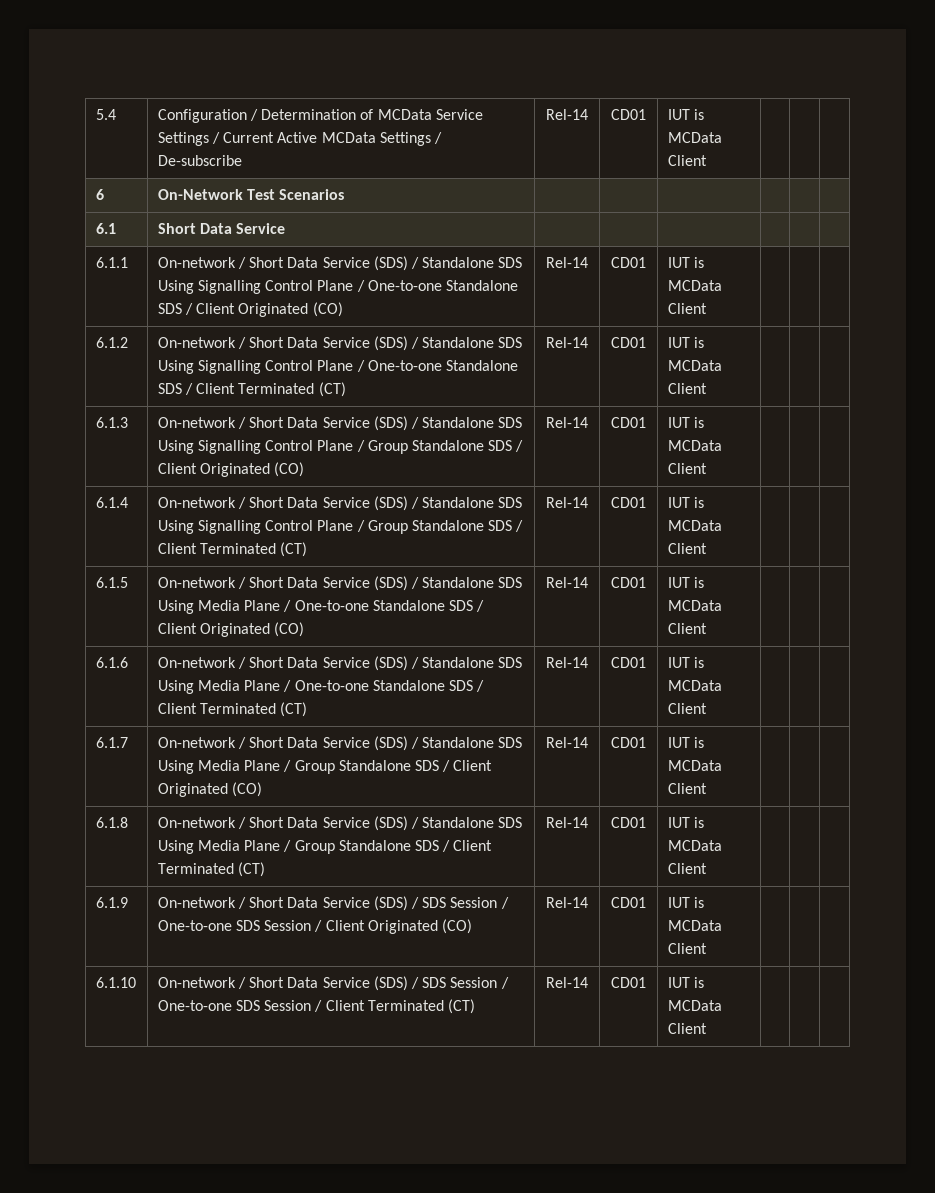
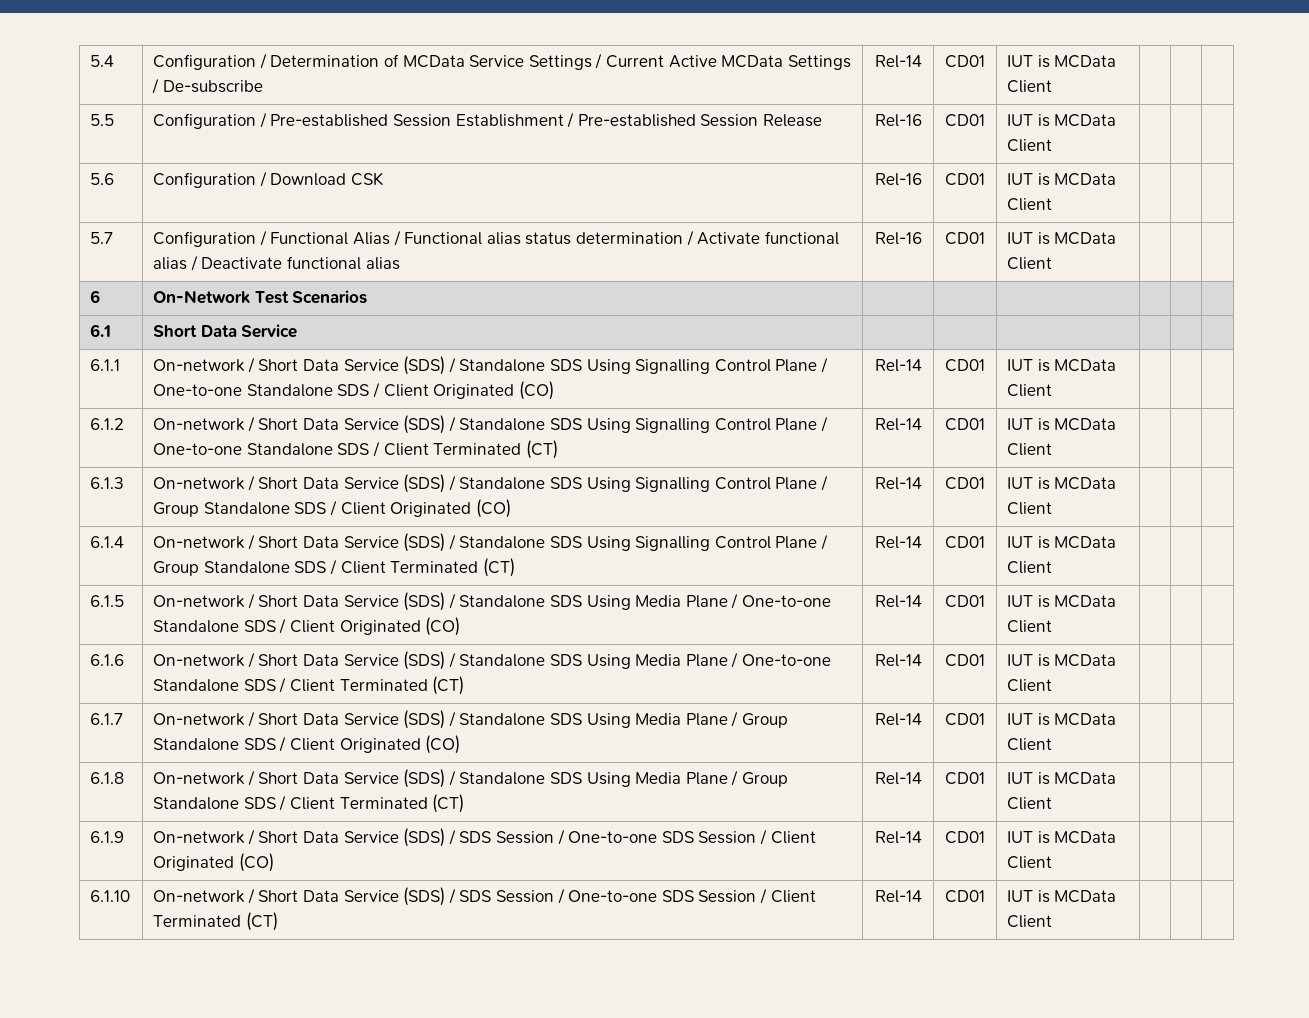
+ 5.5 | Configuration / Pre-established Session Establishment / Pre-established Session Release | Rel-16 | CD01 | IUT is MCData Client | | |
+ 5.6 | Configuration / Download CSK | Rel-16 | CD01 | IUT is MCData Client | | |
+ 5.7 | Configuration / Functional Alias / Functional alias status determination / Activate functional alias / Deactivate functional alias | Rel-16 | CD01 | IUT is MCData Client | | |

